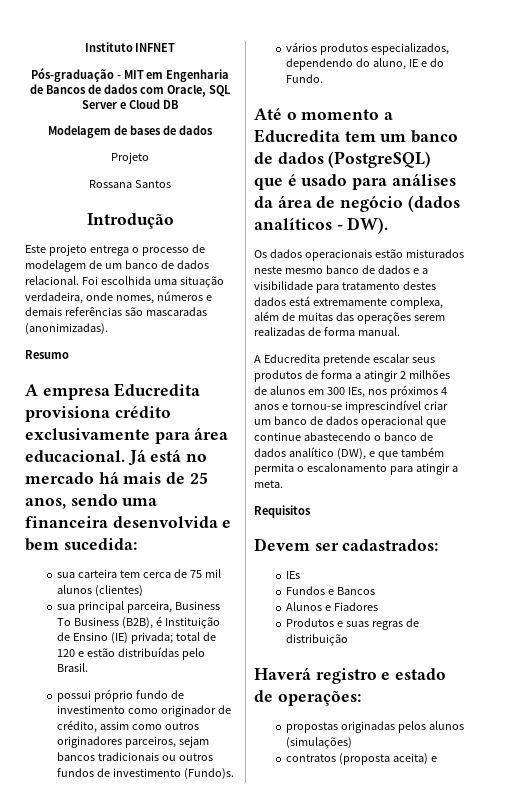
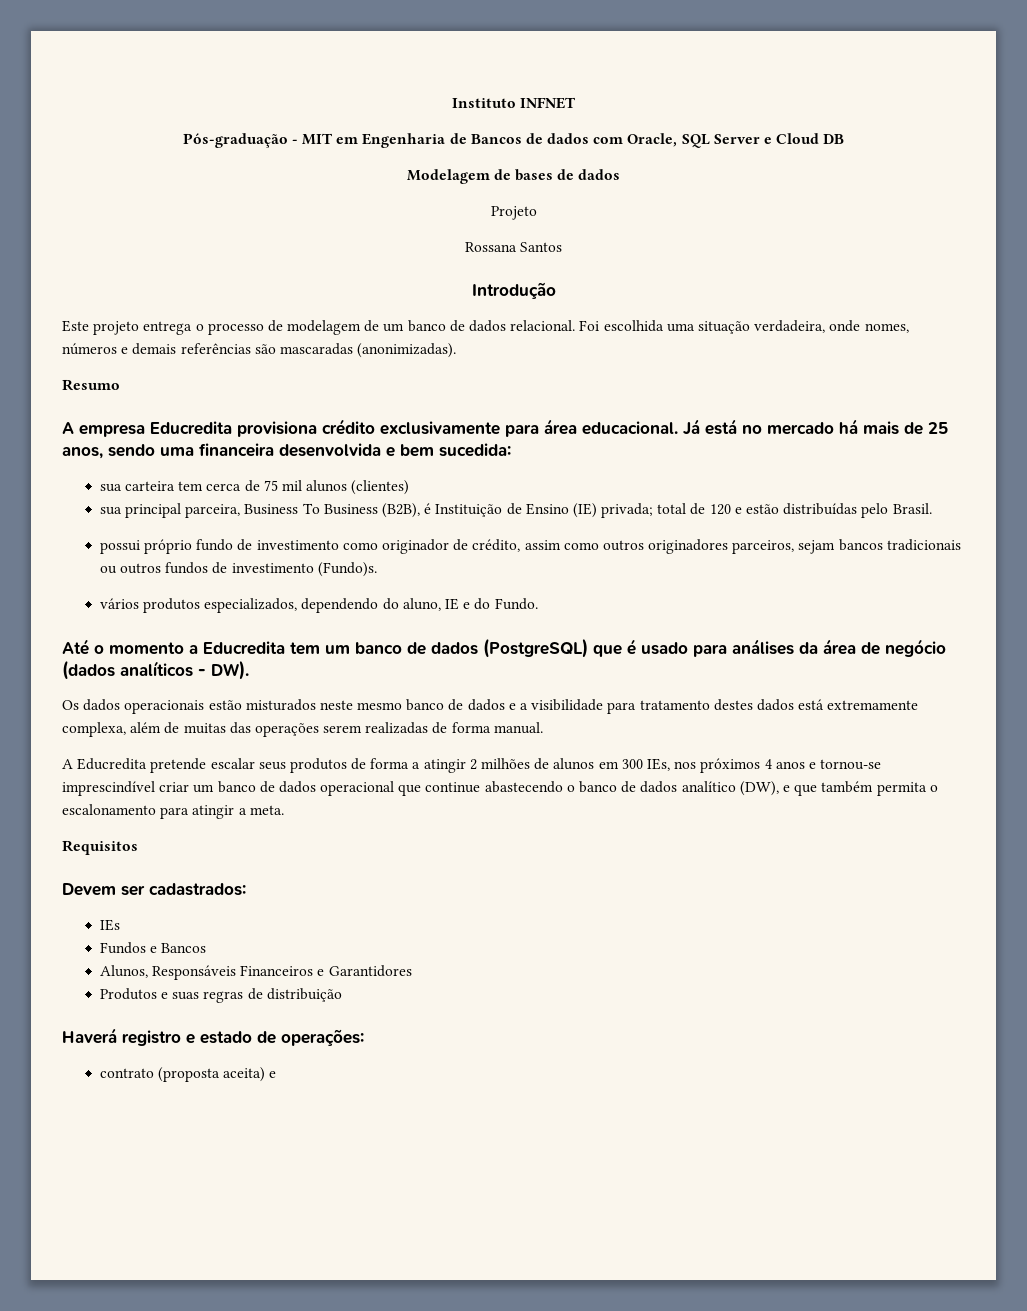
- Alunos e Fiadores
+ Alunos, Responsáveis Financeiros e Garantidores
- propostas originadas pelos alunos (simulações)
- contratos (proposta aceita) e
+ contrato (proposta aceita) e

